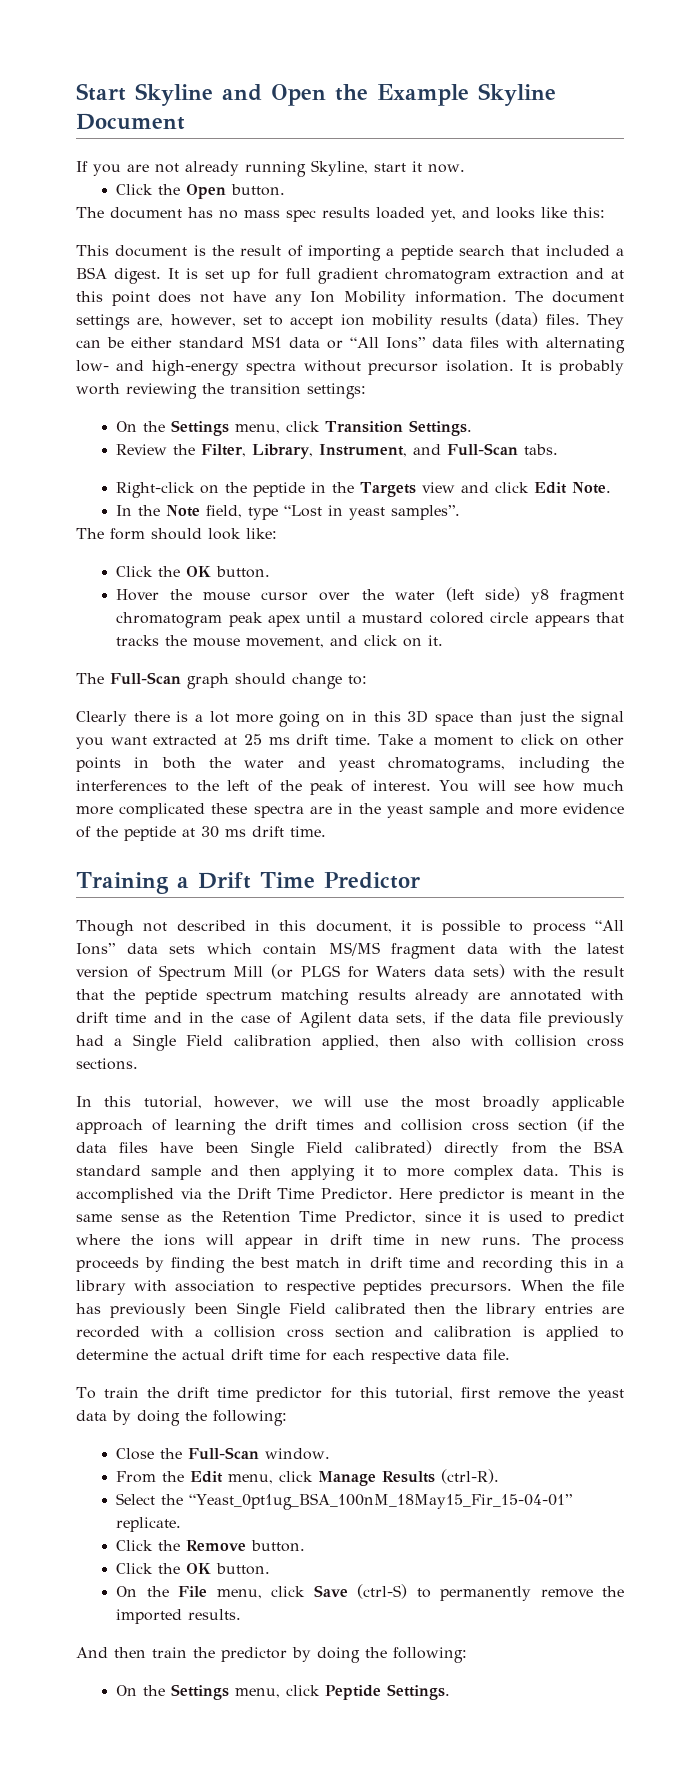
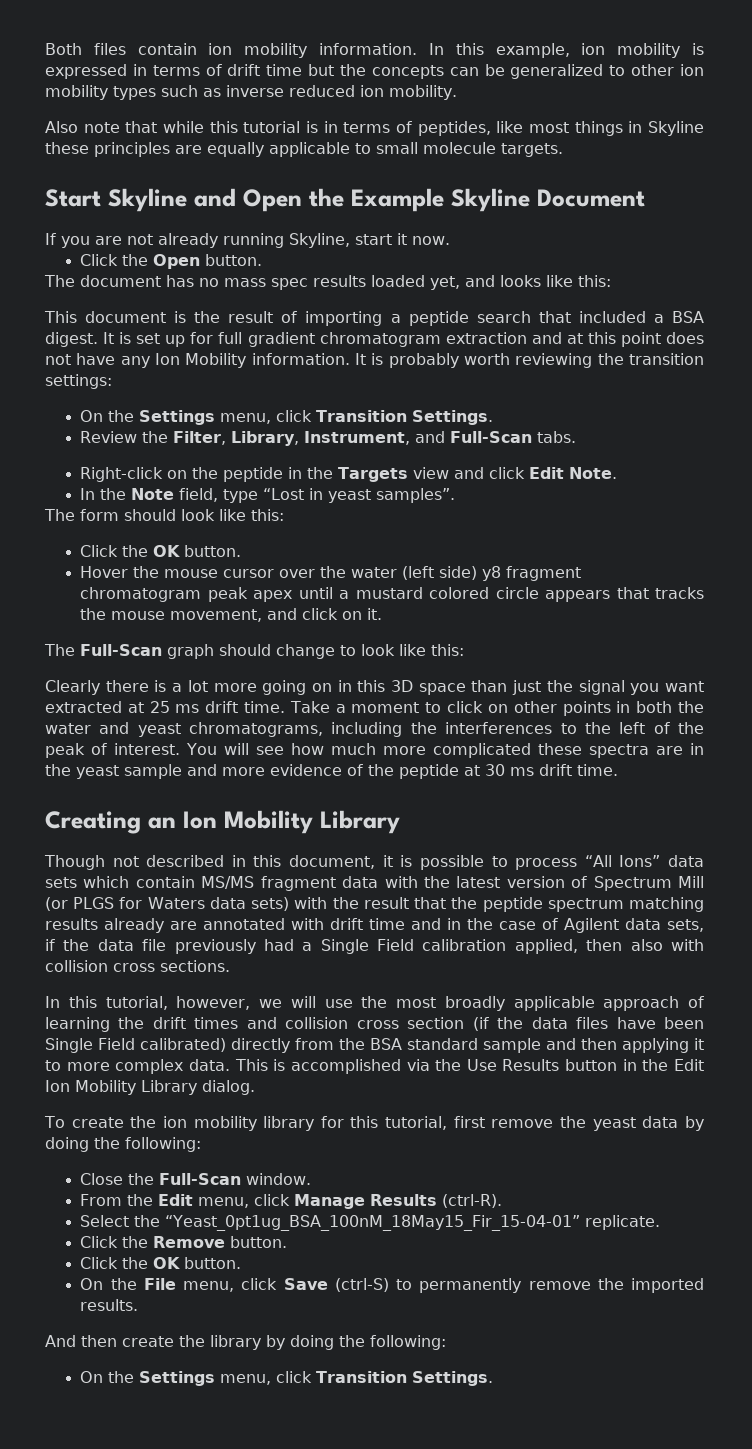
+ Both files contain ion mobility information. In this example, ion mobility is expressed in terms of drift time but the concepts can be generalized to other ion mobility types such as inverse reduced ion mobility.
+ Also note that while this tutorial is in terms of peptides, like most things in Skyline these principles are equally applicable to small molecule targets.
- The document settings are, however, set to accept ion mobility results (data) files. They can be either standard MS1 data or “All Ions” data files with alternating low- and high-energy spectra without precursor isolation.
- The form should look like:
+ The form should look like this:
- The Full-Scan graph should change to:
+ The Full-Scan graph should change to look like this:
- Training a Drift Time Predictor
+ Creating an Ion Mobility Library
- This is accomplished via the Drift Time Predictor. Here predictor is meant in the same sense as the Retention Time Predictor, since it is used to predict where the ions will appear in drift time in new runs. The process proceeds by finding the best match in drift time and recording this in a library with association to respective peptides precursors. When the file has previously been Single Field calibrated then the library entries are recorded with a collision cross section and calibration is applied to determine the actual drift time for each respective data file.
- To train the drift time predictor for this tutorial, first remove the yeast data by doing the following:
+ This is accomplished via the Use Results button in the Edit Ion Mobility Library dialog.
+ To create the ion mobility library for this tutorial, first remove the yeast data by doing the following:
- And then train the predictor by doing the following:
- On the Settings menu, click Peptide Settings.
+ And then create the library by doing the following:
+ On the Settings menu, click Transition Settings.

